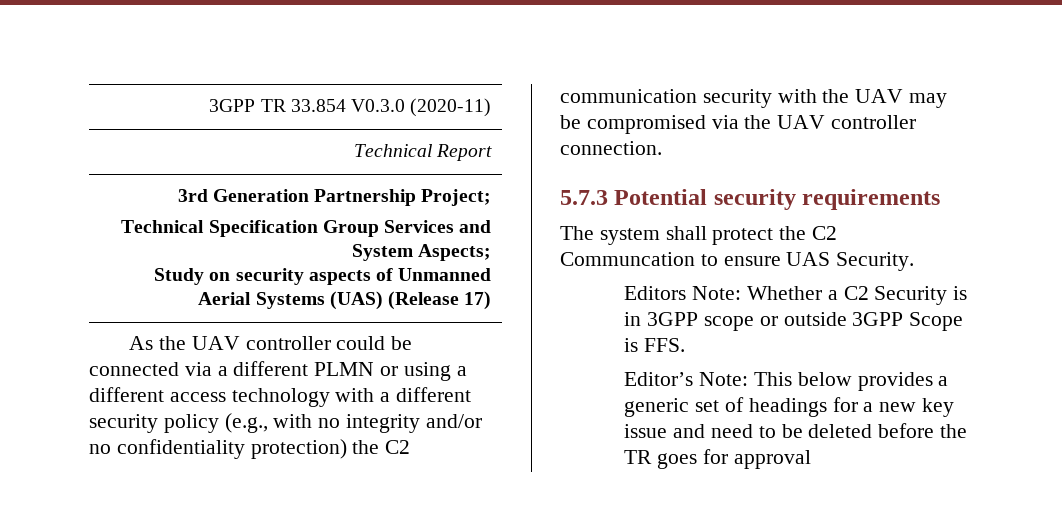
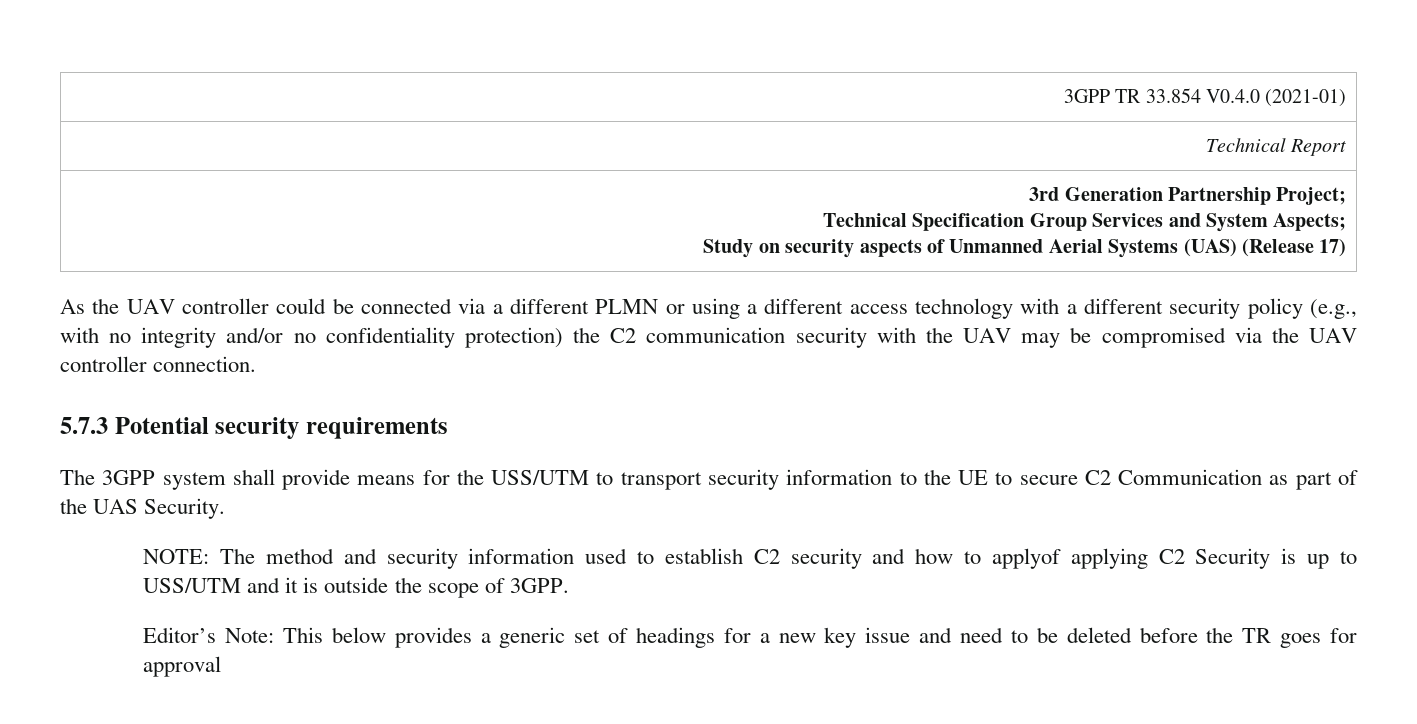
- 3GPP TR 33.854 V0.3.0 (2020-11)
+ 3GPP TR 33.854 V0.4.0 (2021-01)
- The system shall protect the C2 Communcation to ensure UAS Security.
- Editors Note: Whether a C2 Security is in 3GPP scope or outside 3GPP Scope is FFS.
+ The 3GPP system shall provide means for the USS/UTM to transport security information to the UE to secure C2 Communication as part of the UAS Security.
+ NOTE: The method and security information used to establish C2 security and how to applyof applying C2 Security is up to USS/UTM and it is outside the scope of 3GPP.

